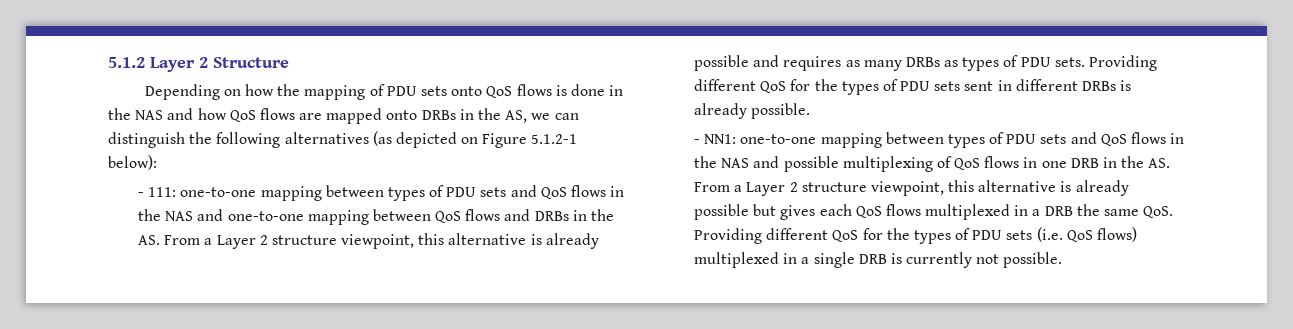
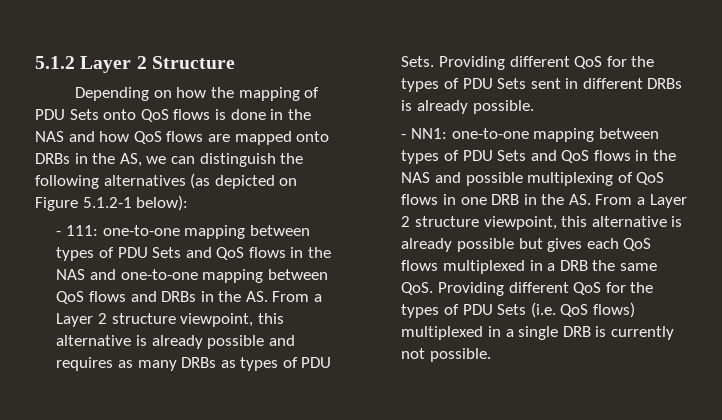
- Depending on how the mapping of PDU sets onto QoS flows is done in the NAS and how QoS flows are mapped onto DRBs in the AS, we can distinguish the following alternatives (as depicted on Figure 5.1.2-1 below):
+ Depending on how the mapping of PDU Sets onto QoS flows is done in the NAS and how QoS flows are mapped onto DRBs in the AS, we can distinguish the following alternatives (as depicted on Figure 5.1.2-1 below):
- - 111: one-to-one mapping between types of PDU sets and QoS flows in the NAS and one-to-one mapping between QoS flows and DRBs in the AS. From a Layer 2 structure viewpoint, this alternative is already possible and requires as many DRBs as types of PDU sets. Providing different QoS for the types of PDU sets sent in different DRBs is already possible.
+ - 111: one-to-one mapping between types of PDU Sets and QoS flows in the NAS and one-to-one mapping between QoS flows and DRBs in the AS. From a Layer 2 structure viewpoint, this alternative is already possible and requires as many DRBs as types of PDU Sets. Providing different QoS for the types of PDU Sets sent in different DRBs is already possible.
- one-to-one mapping between types of PDU sets and QoS flows in the NAS and possible multiplexing of QoS flows in one DRB in the AS. From a Layer 2 structure viewpoint, this alternative is already possible but gives each QoS flows multiplexed in a DRB the same QoS. Providing different QoS for the types of PDU sets (i.e. QoS flows) multiplexed in a single DRB is currently not possible.
+ one-to-one mapping between types of PDU Sets and QoS flows in the NAS and possible multiplexing of QoS flows in one DRB in the AS. From a Layer 2 structure viewpoint, this alternative is already possible but gives each QoS flows multiplexed in a DRB the same QoS. Providing different QoS for the types of PDU Sets (i.e. QoS flows) multiplexed in a single DRB is currently not possible.

